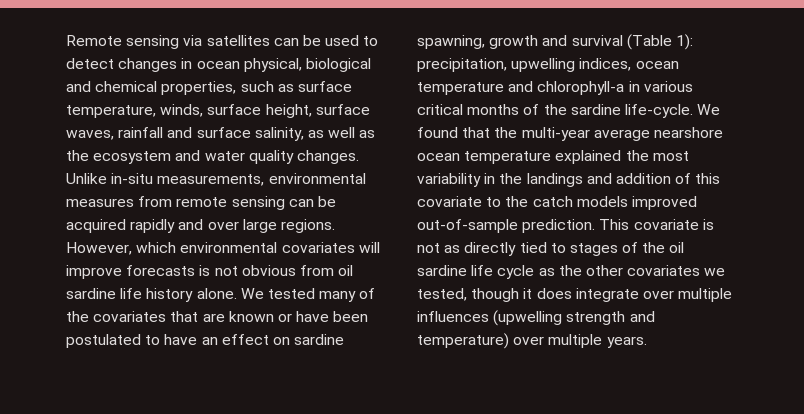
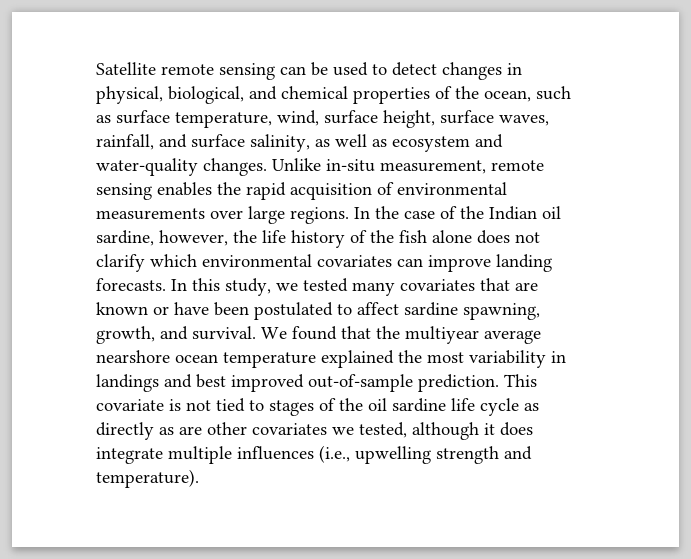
- Remote sensing via satellites can be used to detect changes in ocean physical, biological and chemical properties, such as surface temperature, winds, surface height, surface waves, rainfall and surface salinity, as well as the ecosystem and water quality changes.
+ Satellite remote sensing can be used to detect changes in physical, biological, and chemical properties of the ocean, such as surface temperature, wind, surface height, surface waves, rainfall, and surface salinity, as well as ecosystem and water-quality changes.
- Unlike in-situ measurements, environmental measures from remote sensing can be acquired rapidly and over large regions. However, which environmental covariates will improve forecasts is not obvious from oil sardine life history alone. We tested many of the covariates that are known or have been postulated to have an effect on sardine spawning, growth and survival (Table 1): precipitation, upwelling indices, ocean temperature and chlorophyll-a in various critical months of the sardine life-cycle.
+ Unlike in-situ measurement, remote sensing enables the rapid acquisition of environmental measurements over large regions. In the case of the Indian oil sardine, however, the life history of the fish alone does not clarify which environmental covariates can improve landing forecasts. In this study, we tested many covariates that are known or have been postulated to affect sardine spawning, growth, and survival.
- We found that the multi-year average nearshore ocean temperature explained the most variability in the landings and addition of this covariate to the catch models improved out-of-sample prediction.
+ We found that the multiyear average nearshore ocean temperature explained the most variability in landings and best improved out-of-sample prediction.
- This covariate is not as directly tied to stages of the oil sardine life cycle as the other covariates we tested, though it does integrate over multiple influences (upwelling strength and temperature) over multiple years.
+ This covariate is not tied to stages of the oil sardine life cycle as directly as are other covariates we tested, although it does integrate multiple influences (i.e., upwelling strength and temperature).

